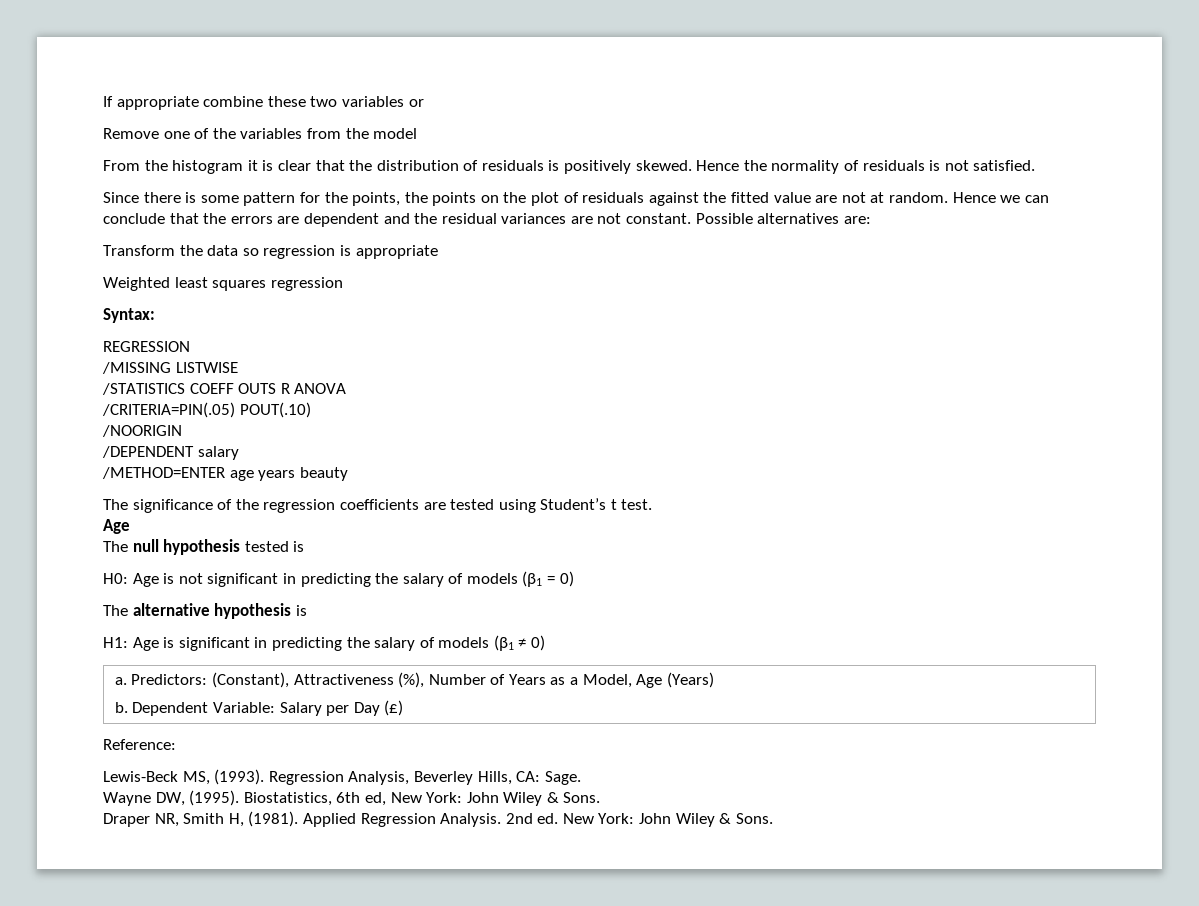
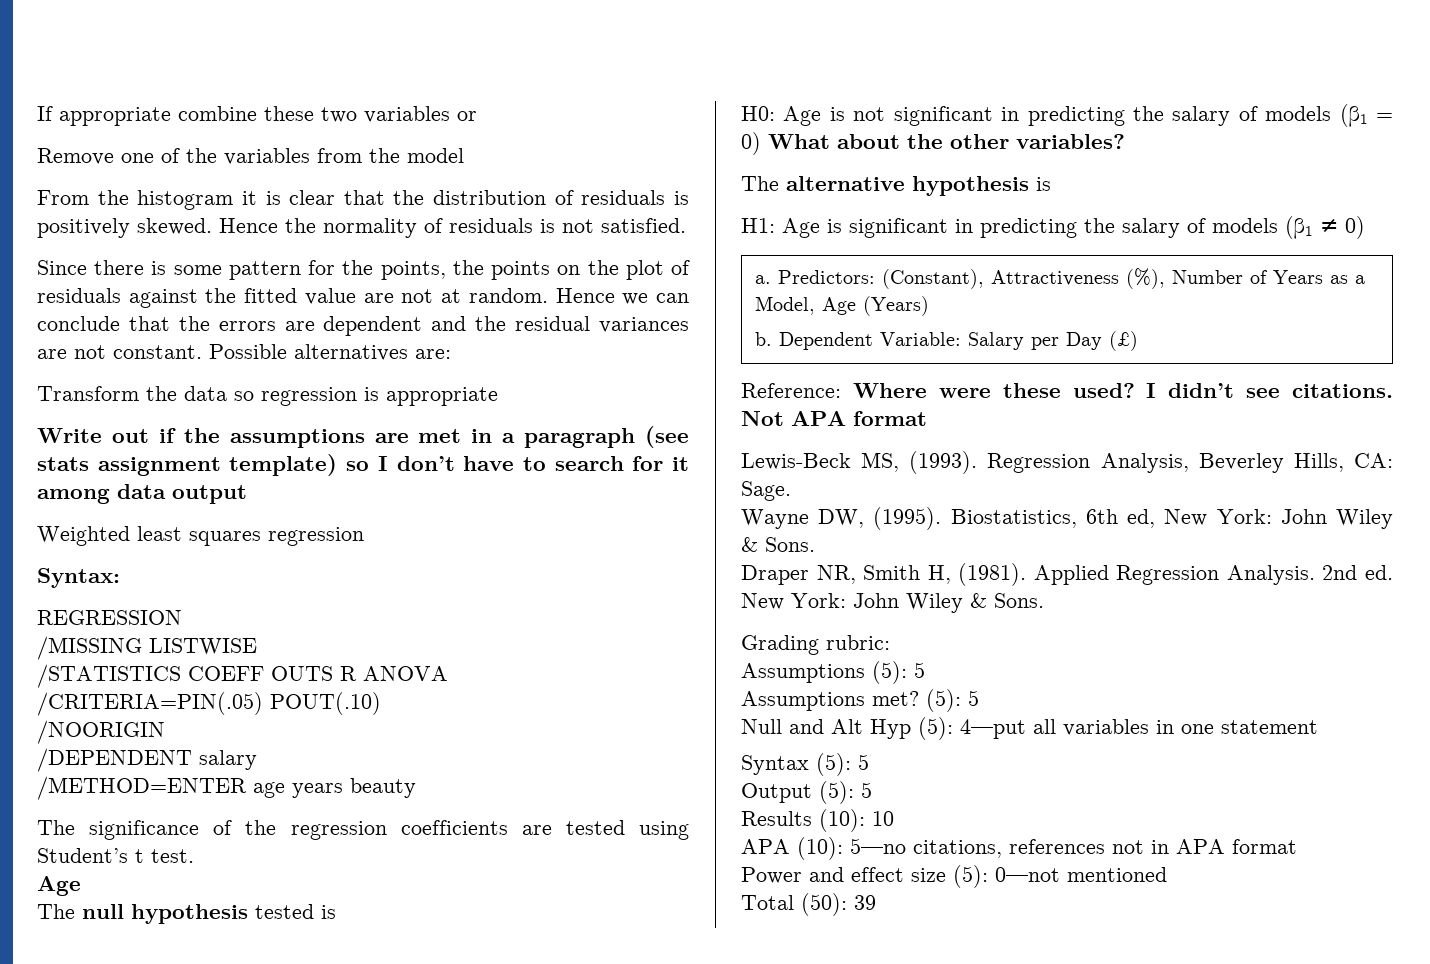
+ Write out if the assumptions are met in a paragraph (see stats assignment template) so I don’t have to search for it among data output
- H0: Age is not significant in predicting the salary of models (β1 = 0)
+ H0: Age is not significant in predicting the salary of models (β1 = 0) What about the other variables?
- Reference:
+ Reference: Where were these used? I didn’t see citations. Not APA format
+ Grading rubric:
+ Assumptions (5): 5
+ Assumptions met? (5): 5
+ Null and Alt Hyp (5): 4—put all variables in one statement
+ Syntax (5): 5
+ Output (5): 5
+ Results (10): 10
+ APA (10): 5—no citations, references not in APA format
+ Power and effect size (5): 0—not mentioned
+ Total (50): 39

